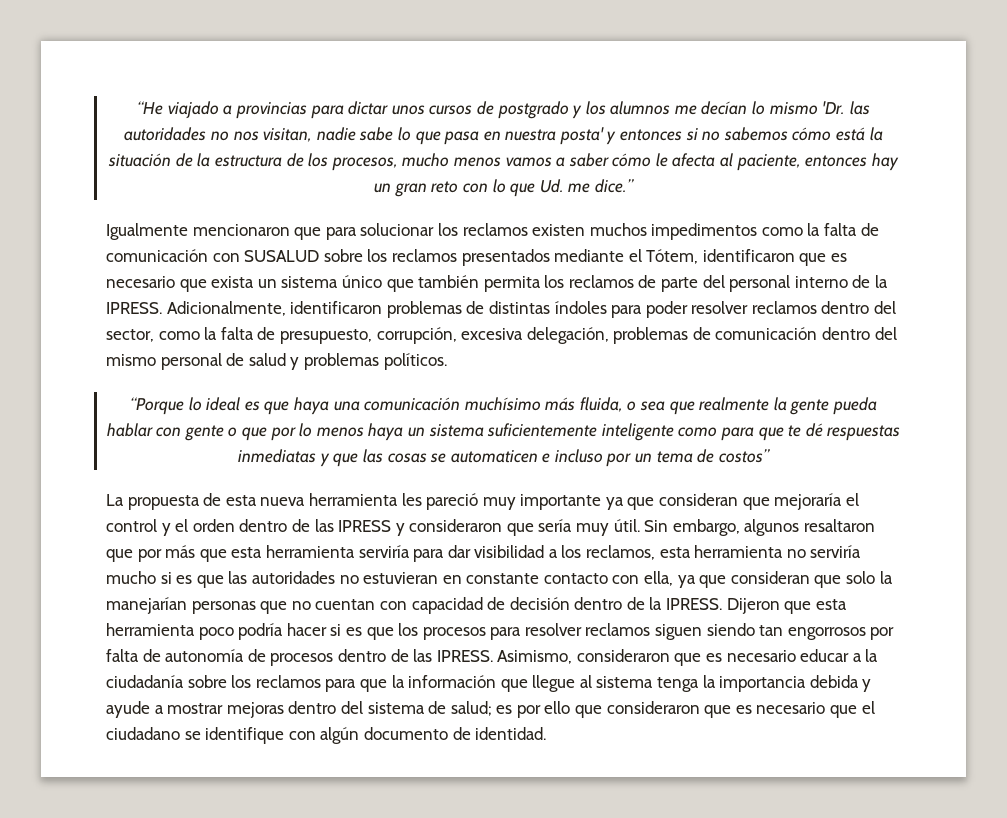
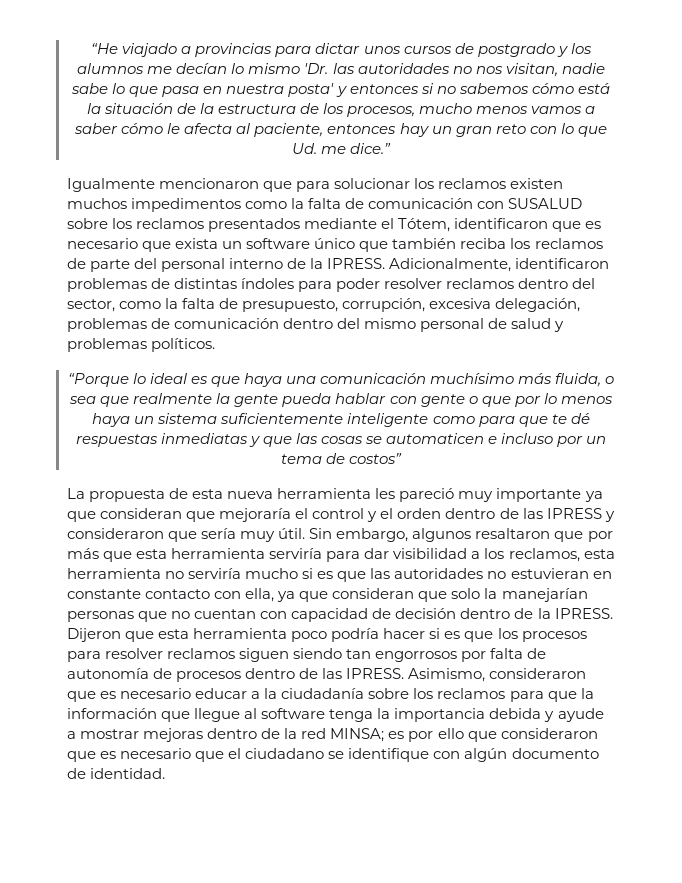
- Igualmente mencionaron que para solucionar los reclamos existen muchos impedimentos como la falta de comunicación con SUSALUD sobre los reclamos presentados mediante el Tótem, identificaron que es necesario que exista un sistema único que también permita los reclamos de parte del personal interno de la IPRESS.
+ Igualmente mencionaron que para solucionar los reclamos existen muchos impedimentos como la falta de comunicación con SUSALUD sobre los reclamos presentados mediante el Tótem, identificaron que es necesario que exista un software único que también reciba los reclamos de parte del personal interno de la IPRESS.
- Asimismo, consideraron que es necesario educar a la ciudadanía sobre los reclamos para que la información que llegue al sistema tenga la importancia debida y ayude a mostrar mejoras dentro del sistema de salud; es por ello que consideraron que es necesario que el ciudadano se identifique con algún documento de identidad.
+ Asimismo, consideraron que es necesario educar a la ciudadanía sobre los reclamos para que la información que llegue al software tenga la importancia debida y ayude a mostrar mejoras dentro de la red MINSA; es por ello que consideraron que es necesario que el ciudadano se identifique con algún documento de identidad.

